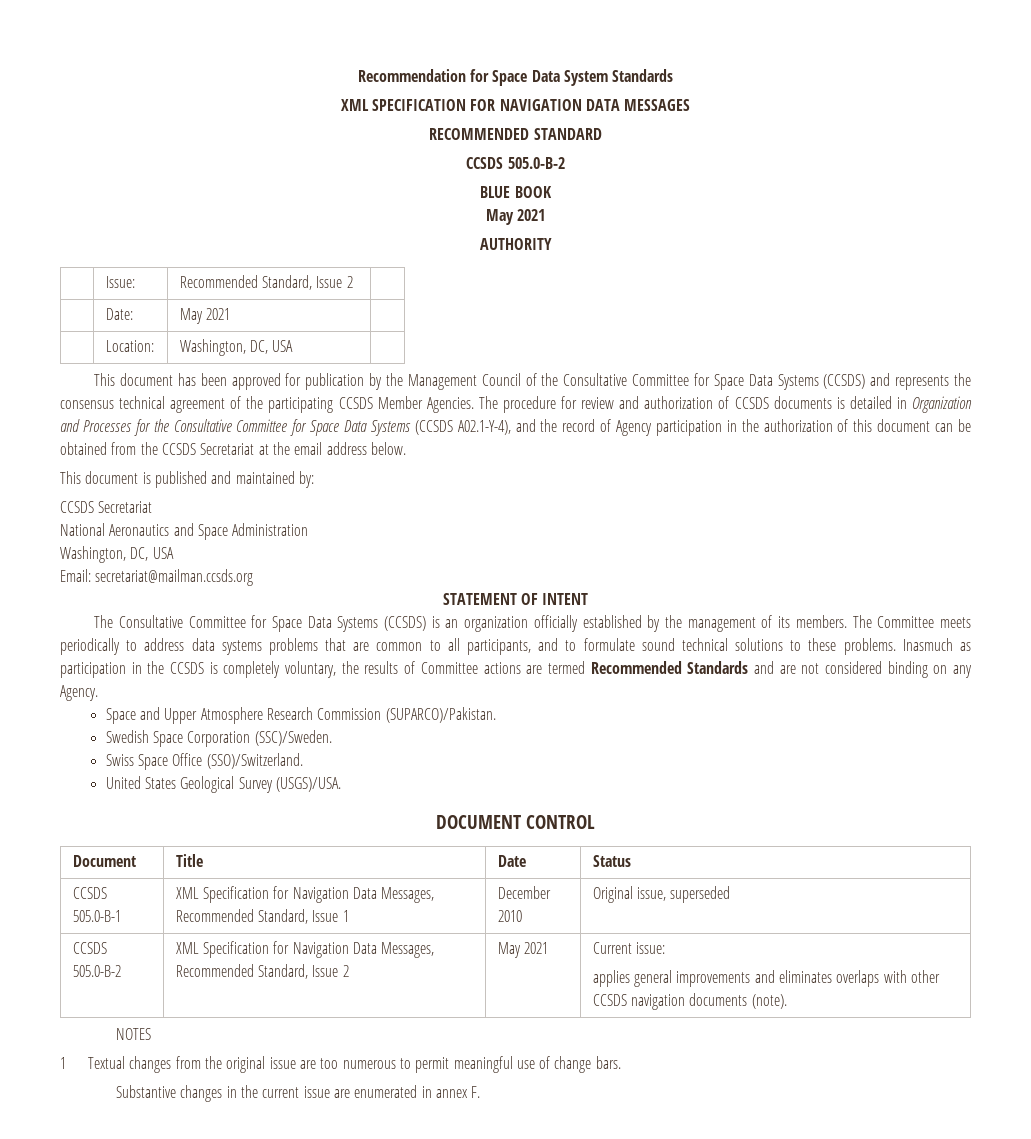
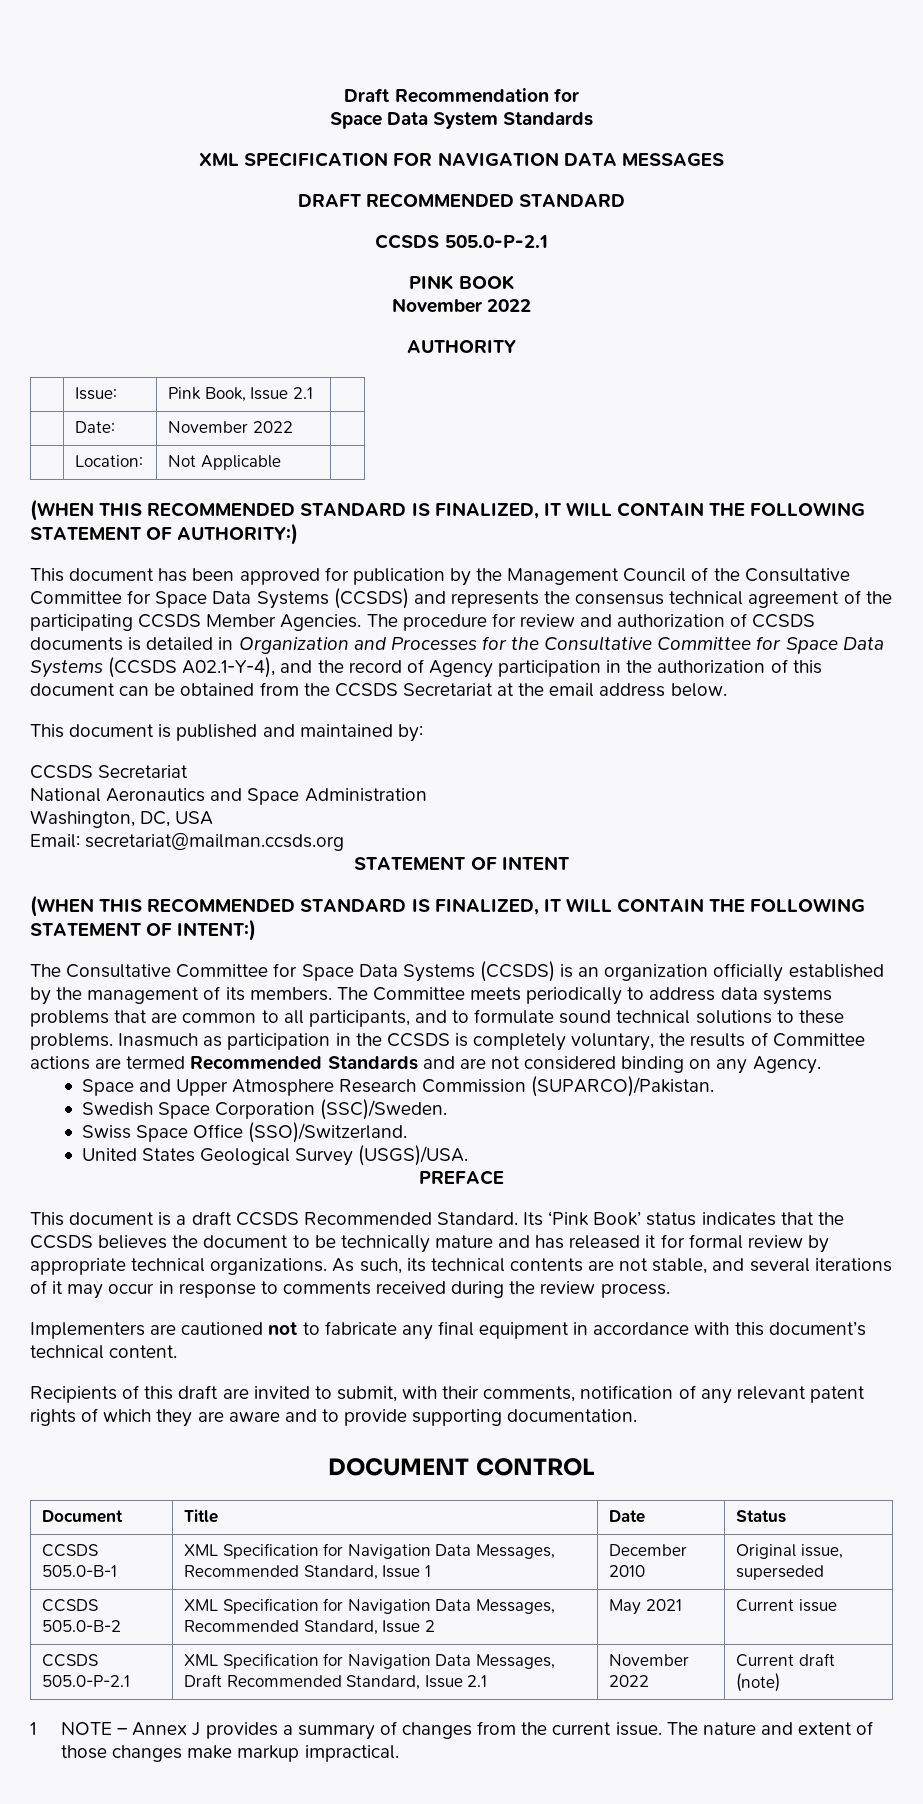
- Recommendation for Space Data System Standards
+ Draft Recommendation for
+ Space Data System Standards
- RECOMMENDED STANDARD
- CCSDS 505.0-B-2
- BLUE BOOK
- May 2021
+ DRAFT RECOMMENDED STANDARD
+ CCSDS 505.0-P-2.1
+ PINK BOOK
+ November 2022
- | Issue: | Recommended Standard, Issue 2 |
+ | Issue: | Pink Book, Issue 2.1 |
- | Date: | May 2021 |
+ | Date: | November 2022 |
- | Location: | Washington, DC, USA |
+ | Location: | Not Applicable |
+ (WHEN THIS RECOMMENDED STANDARD IS FINALIZED, IT WILL CONTAIN THE FOLLOWING STATEMENT OF AUTHORITY:)
+ (WHEN THIS RECOMMENDED STANDARD IS FINALIZED, IT WILL CONTAIN THE FOLLOWING STATEMENT OF INTENT:)
+ PREFACE
+ This document is a draft CCSDS Recommended Standard. Its ‘Pink Book’ status indicates that the CCSDS believes the document to be technically mature and has released it for formal review by appropriate technical organizations. As such, its technical contents are not stable, and several iterations of it may occur in response to comments received during the review process.
+ Implementers are cautioned not to fabricate any final equipment in accordance with this document’s technical content.
+ Recipients of this draft are invited to submit, with their comments, notification of any relevant patent rights of which they are aware and to provide supporting documentation.
- CCSDS 505.0-B-2 | XML Specification for Navigation Data Messages, Recommended Standard, Issue 2 | May 2021 | Current issue:
- applies general improvements and eliminates overlaps with other CCSDS navigation documents (note).
- NOTES
- 1 Textual changes from the original issue are too numerous to permit meaningful use of change bars.
- Substantive changes in the current issue are enumerated in annex F.
+ CCSDS 505.0-B-2 | XML Specification for Navigation Data Messages, Recommended Standard, Issue 2 | May 2021 | Current issue
+ CCSDS 505.0-P-2.1 | XML Specification for Navigation Data Messages, Draft Recommended Standard, Issue 2.1 | November 2022 | Current draft (note)
+ 1 NOTE – Annex J provides a summary of changes from the current issue. The nature and extent of those changes make markup impractical.

